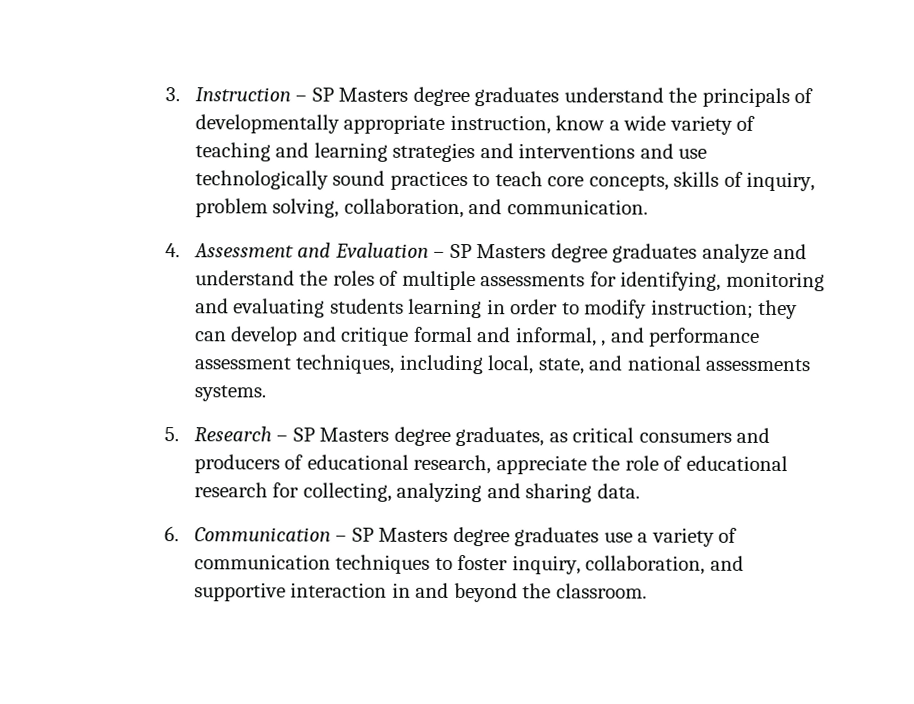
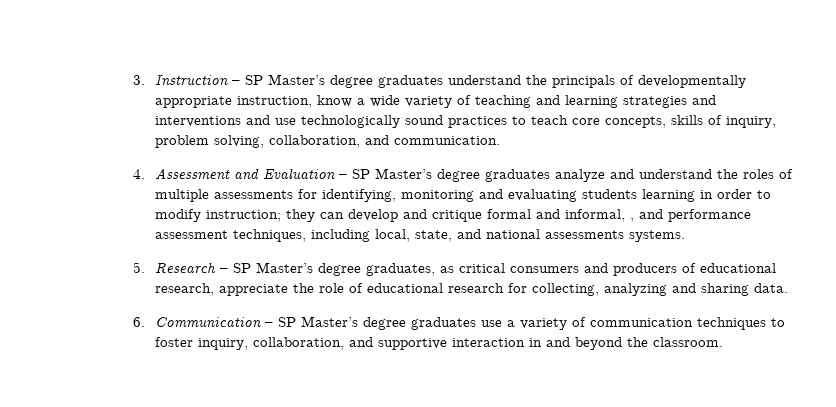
- 3. Instruction – SP Masters degree graduates understand the principals of developmentally appropriate instruction, know a wide variety of teaching and learning strategies and interventions and use technologically sound practices to teach core concepts, skills of inquiry, problem solving, collaboration, and communication.
+ 3. Instruction – SP Master’s degree graduates understand the principals of developmentally appropriate instruction, know a wide variety of teaching and learning strategies and interventions and use technologically sound practices to teach core concepts, skills of inquiry, problem solving, collaboration, and communication.
- 4. Assessment and Evaluation – SP Masters degree graduates analyze and understand the roles of multiple assessments for identifying, monitoring and evaluating students learning in order to modify instruction; they can develop and critique formal and informal, , and performance assessment techniques, including local, state, and national assessments systems.
+ 4. Assessment and Evaluation – SP Master’s degree graduates analyze and understand the roles of multiple assessments for identifying, monitoring and evaluating students learning in order to modify instruction; they can develop and critique formal and informal, , and performance assessment techniques, including local, state, and national assessments systems.
- 5. Research – SP Masters degree graduates, as critical consumers and producers of educational research, appreciate the role of educational research for collecting, analyzing and sharing data.
+ 5. Research – SP Master’s degree graduates, as critical consumers and producers of educational research, appreciate the role of educational research for collecting, analyzing and sharing data.
- 6. Communication – SP Masters degree graduates use a variety of communication techniques to foster inquiry, collaboration, and supportive interaction in and beyond the classroom.
+ 6. Communication – SP Master’s degree graduates use a variety of communication techniques to foster inquiry, collaboration, and supportive interaction in and beyond the classroom.

